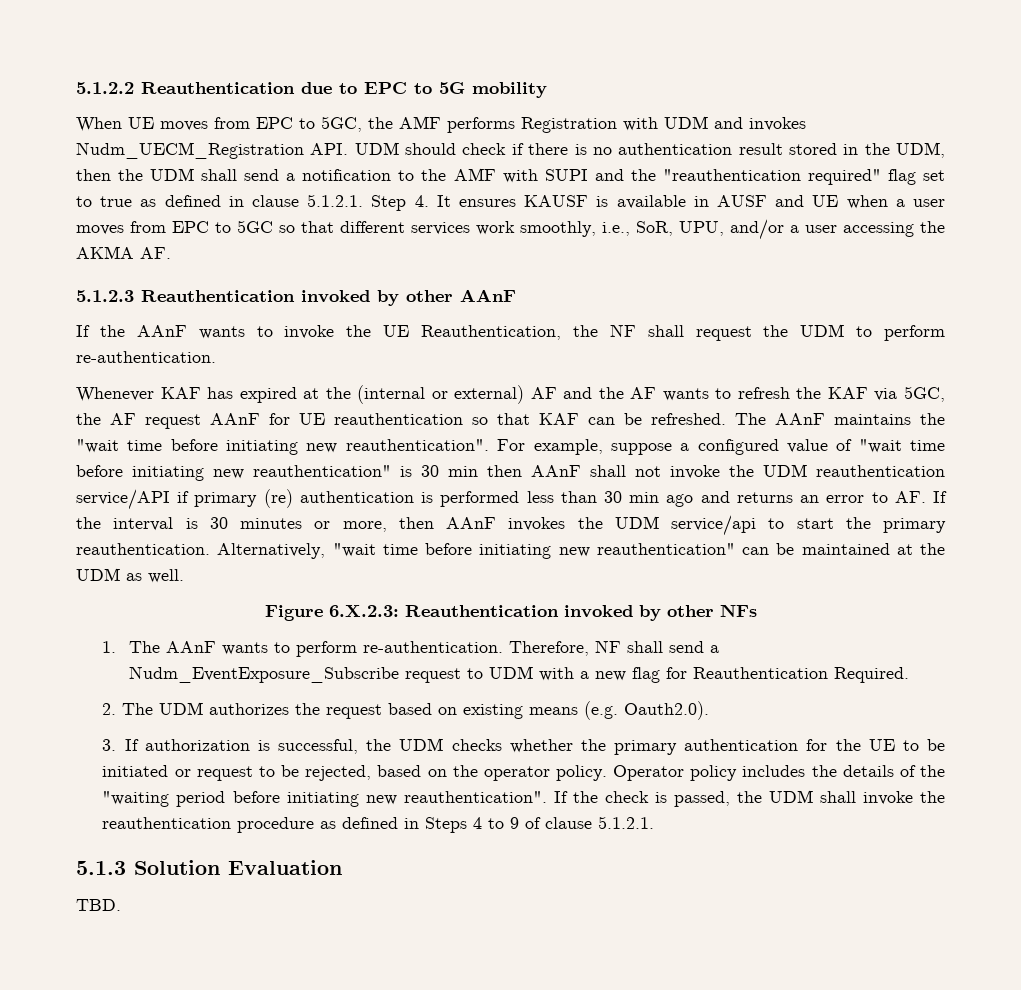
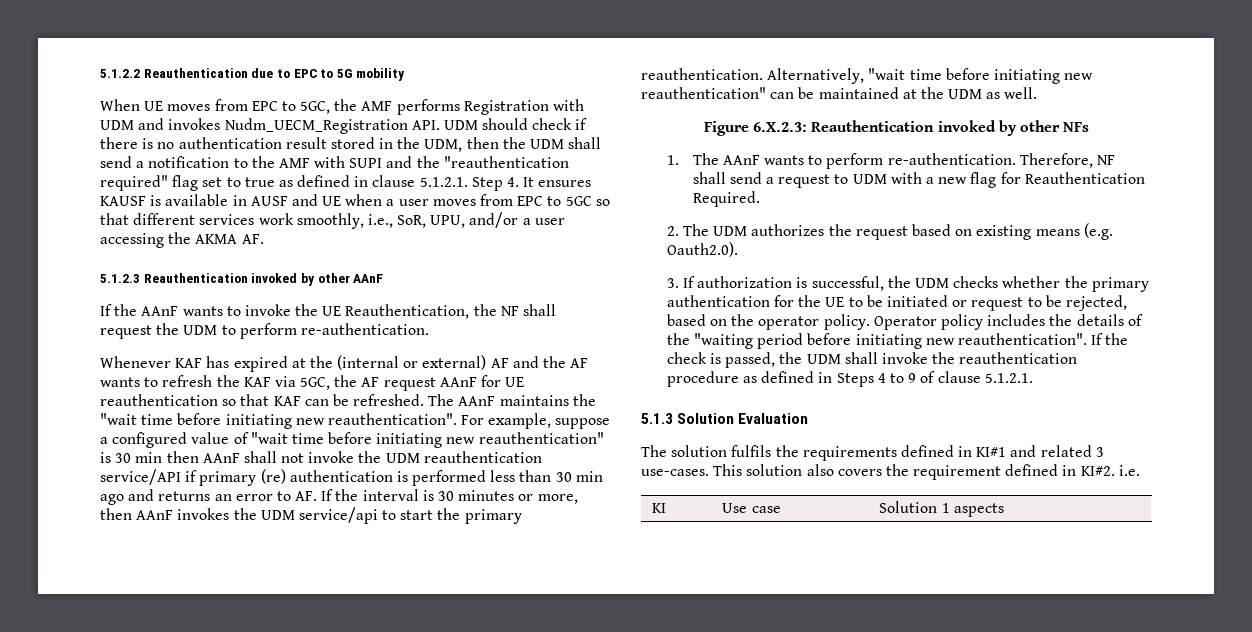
- Therefore, NF shall send a Nudm_EventExposure_Subscribe request to UDM with a new flag for Reauthentication Required.
+ Therefore, NF shall send a request to UDM with a new flag for Reauthentication Required.
- TBD.
+ The solution fulfils the requirements defined in KI#1 and related 3 use-cases. This solution also covers the requirement defined in KI#2. i.e.
+ KI | Use case | Solution 1 aspects

